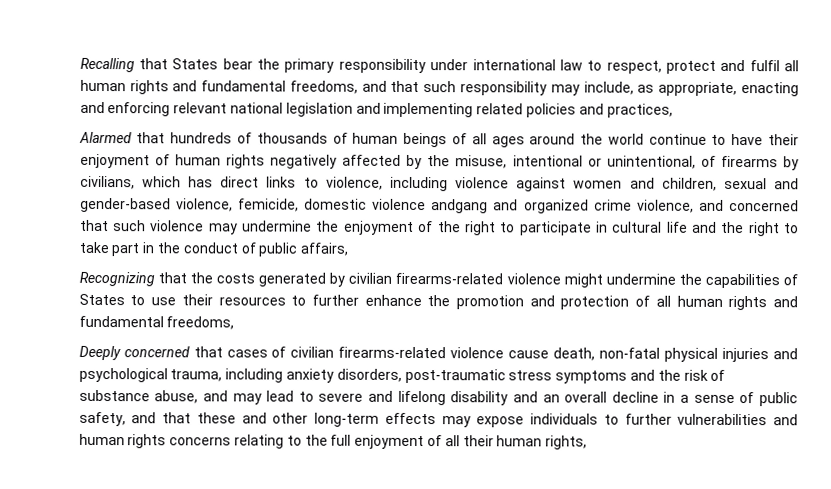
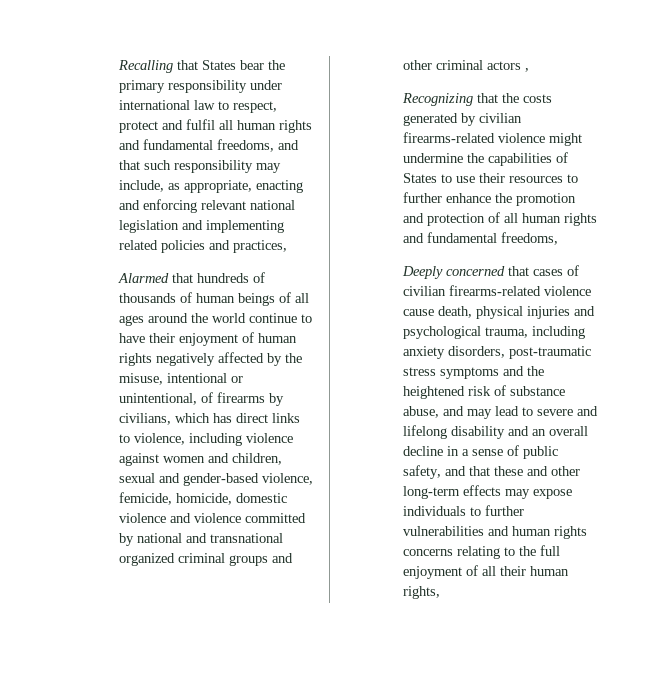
- Alarmed that hundreds of thousands of human beings of all ages around the world continue to have their enjoyment of human rights negatively affected by the misuse, intentional or unintentional, of firearms by civilians, which has direct links to violence, including violence against women and children, sexual and gender-based violence, femicide, domestic violence andgang and organized crime violence, and concerned that such violence may undermine the enjoyment of the right to participate in cultural life and the right to take part in the conduct of public affairs,
+ Alarmed that hundreds of thousands of human beings of all ages around the world continue to have their enjoyment of human rights negatively affected by the misuse, intentional or unintentional, of firearms by civilians, which has direct links to violence, including violence against women and children, sexual and gender-based violence, femicide, homicide, domestic violence and violence committed by national and transnational organized criminal groups and other criminal actors ,
- Deeply concerned that cases of civilian firearms-related violence cause death, non-fatal physical injuries and psychological trauma, including anxiety disorders, post-traumatic stress symptoms and the risk of substance abuse, and may lead to severe and lifelong disability and an overall decline in a sense of public safety, and that these and other long-term effects may expose individuals to further vulnerabilities and human rights concerns relating to the full enjoyment of all their human rights,
+ Deeply concerned that cases of civilian firearms-related violence cause death, physical injuries and psychological trauma, including anxiety disorders, post-traumatic stress symptoms and the heightened risk of substance abuse, and may lead to severe and lifelong disability and an overall decline in a sense of public safety, and that these and other long-term effects may expose individuals to further vulnerabilities and human rights concerns relating to the full enjoyment of all their human rights,

